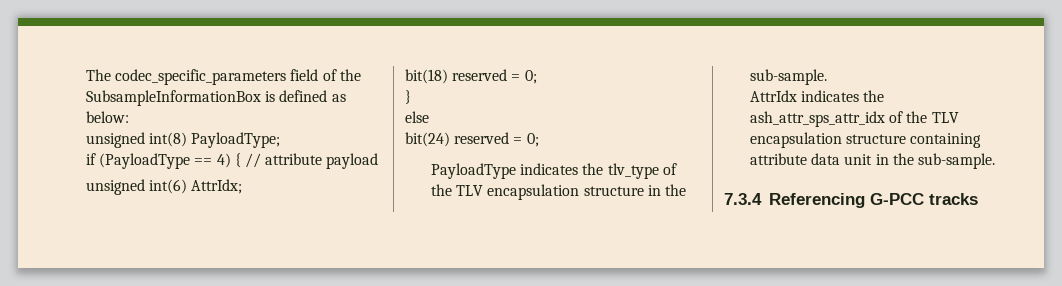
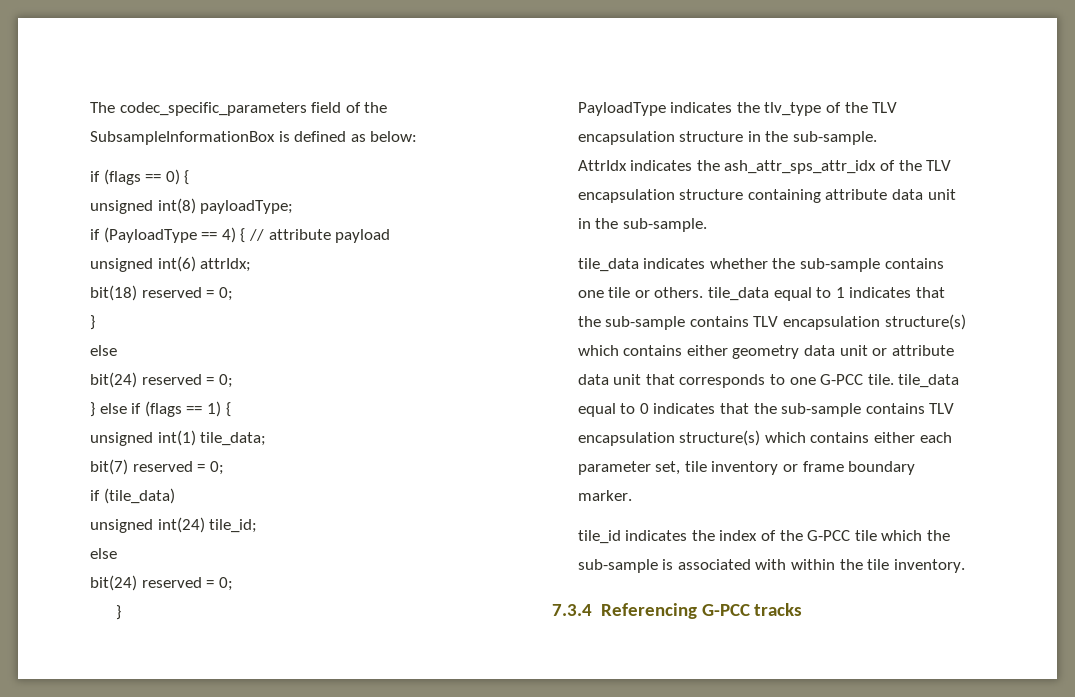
+ if (flags == 0) {
- unsigned int(8) PayloadType;
+ unsigned int(8) payloadType;
- unsigned int(6) AttrIdx;
+ unsigned int(6) attrIdx;
+ } else if (flags == 1) {
+ unsigned int(1) tile_data;
+ bit(7) reserved = 0;
+ if (tile_data)
+ unsigned int(24) tile_id;
+ else
+ bit(24) reserved = 0;
+ }
+ tile_data indicates whether the sub-sample contains one tile or others. tile_data equal to 1 indicates that the sub-sample contains TLV encapsulation structure(s) which contains either geometry data unit or attribute data unit that corresponds to one G-PCC tile. tile_data equal to 0 indicates that the sub-sample contains TLV encapsulation structure(s) which contains either each parameter set, tile inventory or frame boundary marker.
+ tile_id indicates the index of the G-PCC tile which the sub-sample is associated with within the tile inventory.

